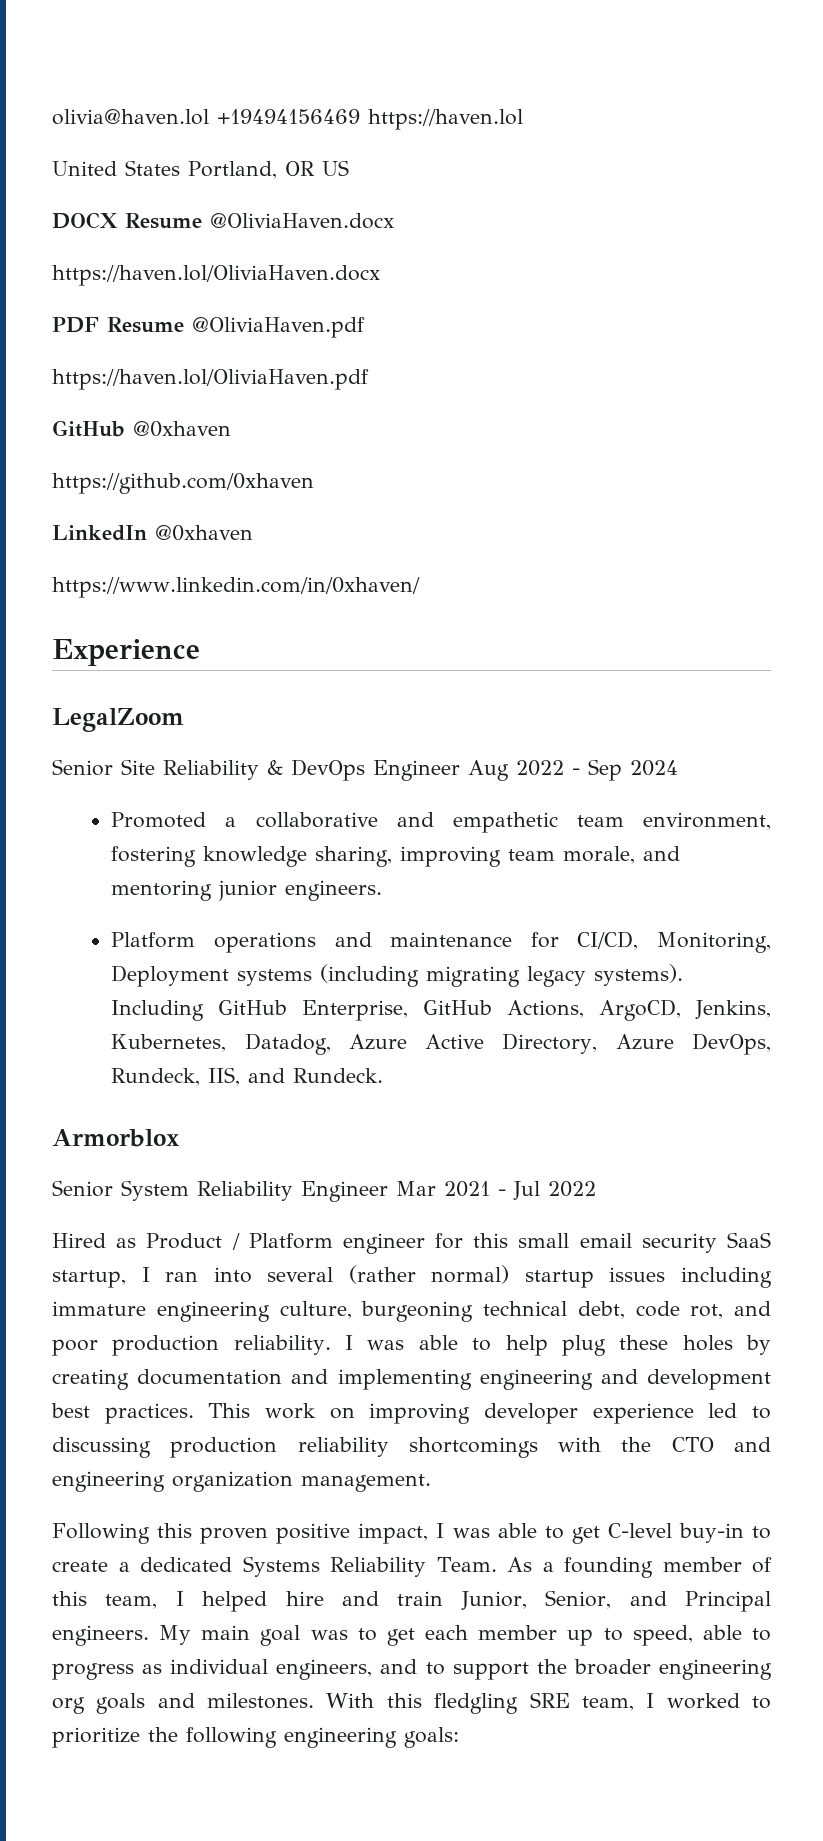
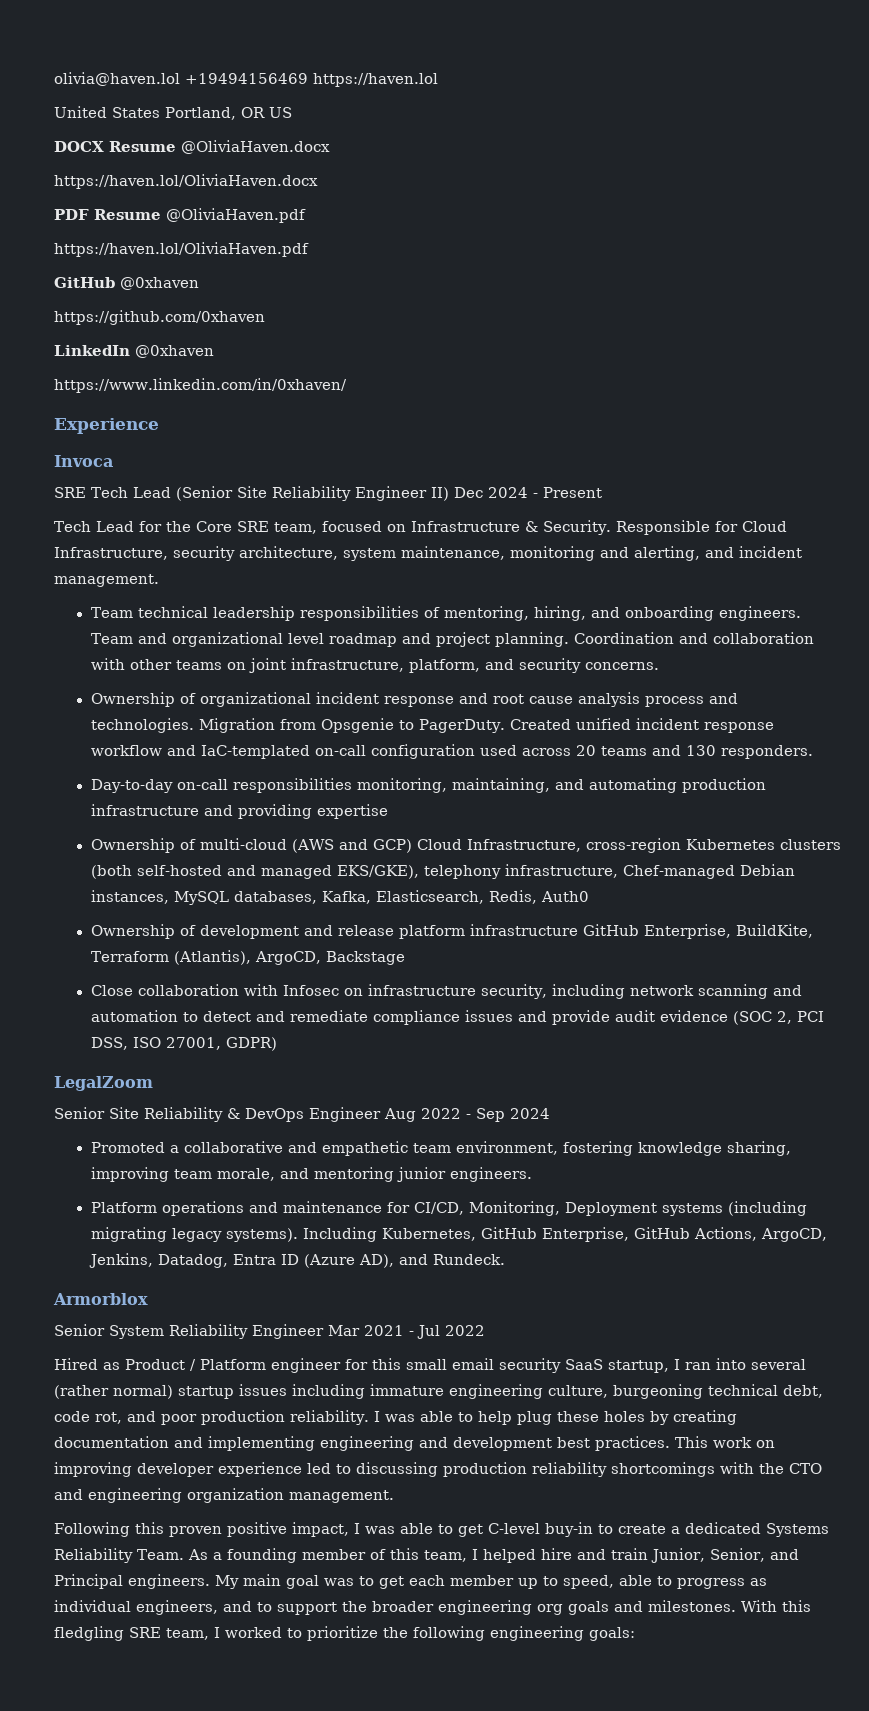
+ Invoca
+ SRE Tech Lead (Senior Site Reliability Engineer II) Dec 2024 - Present
+ Tech Lead for the Core SRE team, focused on Infrastructure & Security. Responsible for Cloud Infrastructure, security architecture, system maintenance, monitoring and alerting, and incident management.
+ Team technical leadership responsibilities of mentoring, hiring, and onboarding engineers. Team and organizational level roadmap and project planning. Coordination and collaboration with other teams on joint infrastructure, platform, and security concerns.
+ Ownership of organizational incident response and root cause analysis process and technologies. Migration from Opsgenie to PagerDuty. Created unified incident response workflow and IaC-templated on-call configuration used across 20 teams and 130 responders.
+ Day-to-day on-call responsibilities monitoring, maintaining, and automating production infrastructure and providing expertise
+ Ownership of multi-cloud (AWS and GCP) Cloud Infrastructure, cross-region Kubernetes clusters (both self-hosted and managed EKS/GKE), telephony infrastructure, Chef-managed Debian instances, MySQL databases, Kafka, Elasticsearch, Redis, Auth0
+ Ownership of development and release platform infrastructure GitHub Enterprise, BuildKite, Terraform (Atlantis), ArgoCD, Backstage
+ Close collaboration with Infosec on infrastructure security, including network scanning and automation to detect and remediate compliance issues and provide audit evidence (SOC 2, PCI DSS, ISO 27001, GDPR)
- Including GitHub Enterprise, GitHub Actions, ArgoCD, Jenkins, Kubernetes, Datadog, Azure Active Directory, Azure DevOps, Rundeck, IIS, and Rundeck.
+ Including Kubernetes, GitHub Enterprise, GitHub Actions, ArgoCD, Jenkins, Datadog, Entra ID (Azure AD), and Rundeck.

